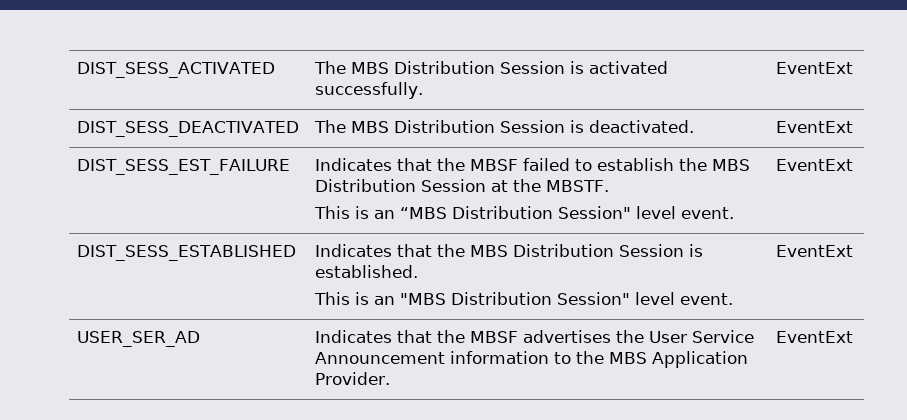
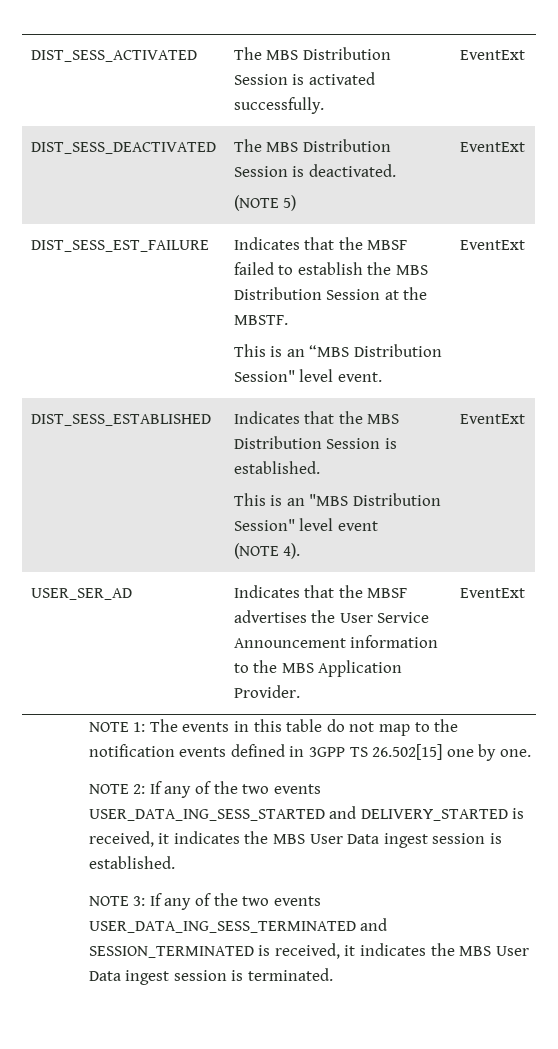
- DIST_SESS_DEACTIVATED | The MBS Distribution Session is deactivated. | EventExt
+ DIST_SESS_DEACTIVATED | The MBS Distribution Session is deactivated.
+ (NOTE 5) | EventExt
  DIST_SESS_ESTABLISHED | Indicates that the MBS Distribution Session is established.
- This is an "MBS Distribution Session" level event. | EventExt
+ This is an "MBS Distribution Session" level event
+ (NOTE 4). | EventExt
+ NOTE 1: The events in this table do not map to the notification events defined in 3GPP TS 26.502[15] one by one.
+ NOTE 2: If any of the two events USER_DATA_ING_SESS_STARTED and DELIVERY_STARTED is received, it indicates the MBS User Data ingest session is established.
+ NOTE 3: If any of the two events USER_DATA_ING_SESS_TERMINATED and SESSION_TERMINATED is received, it indicates the MBS User Data ingest session is terminated.

